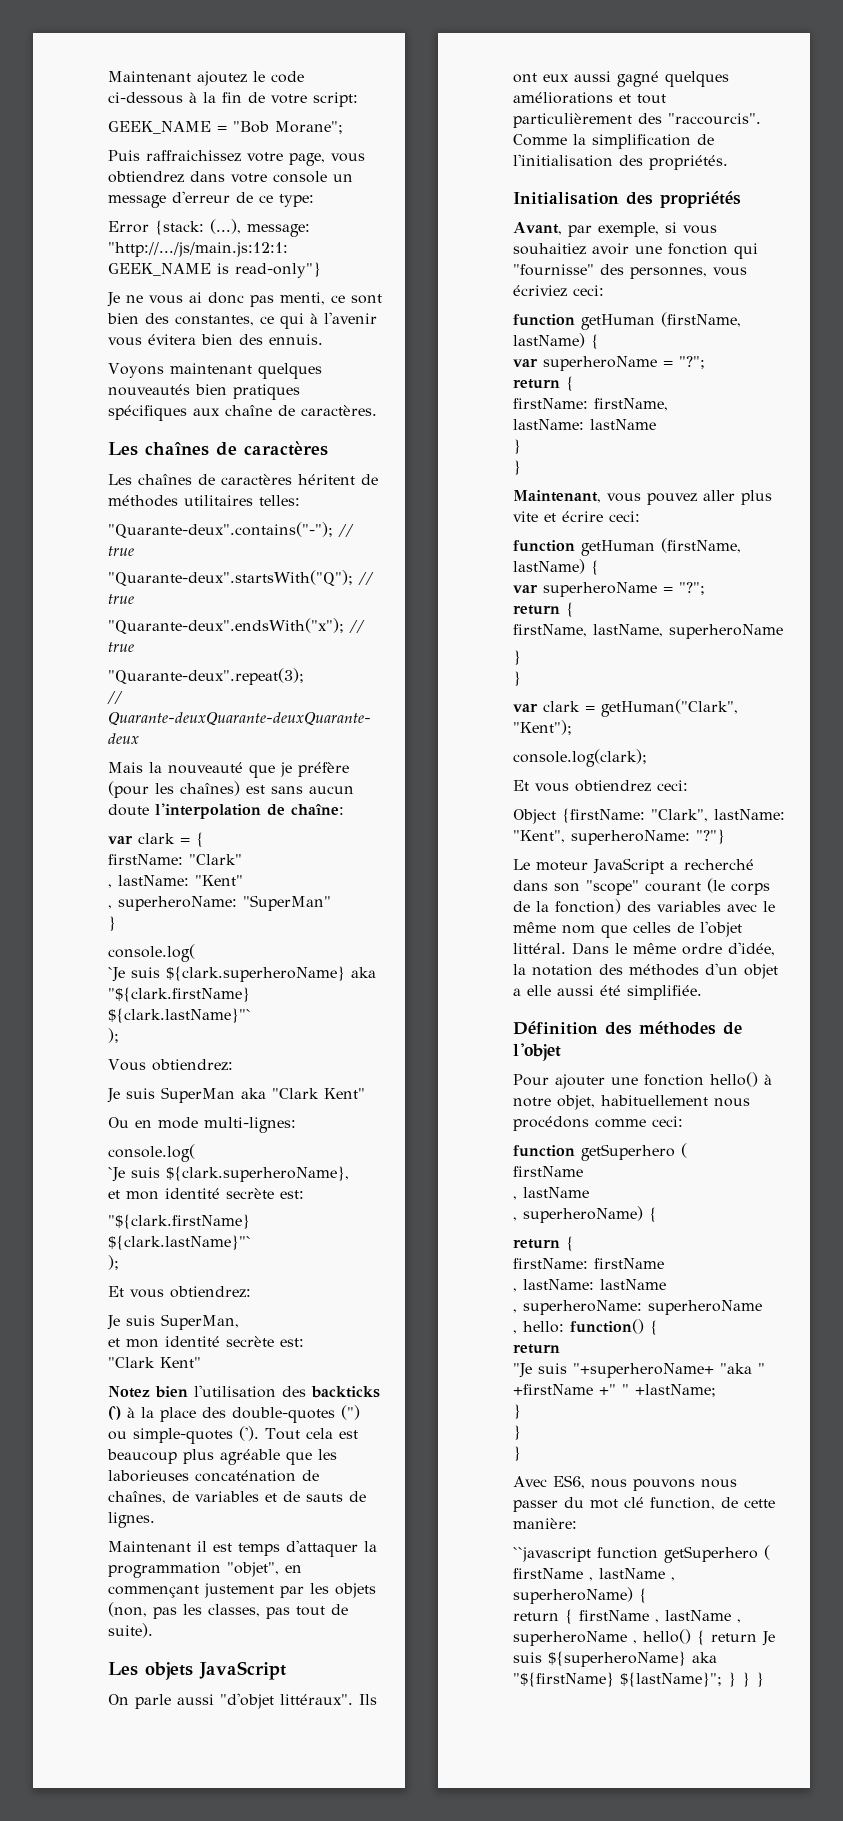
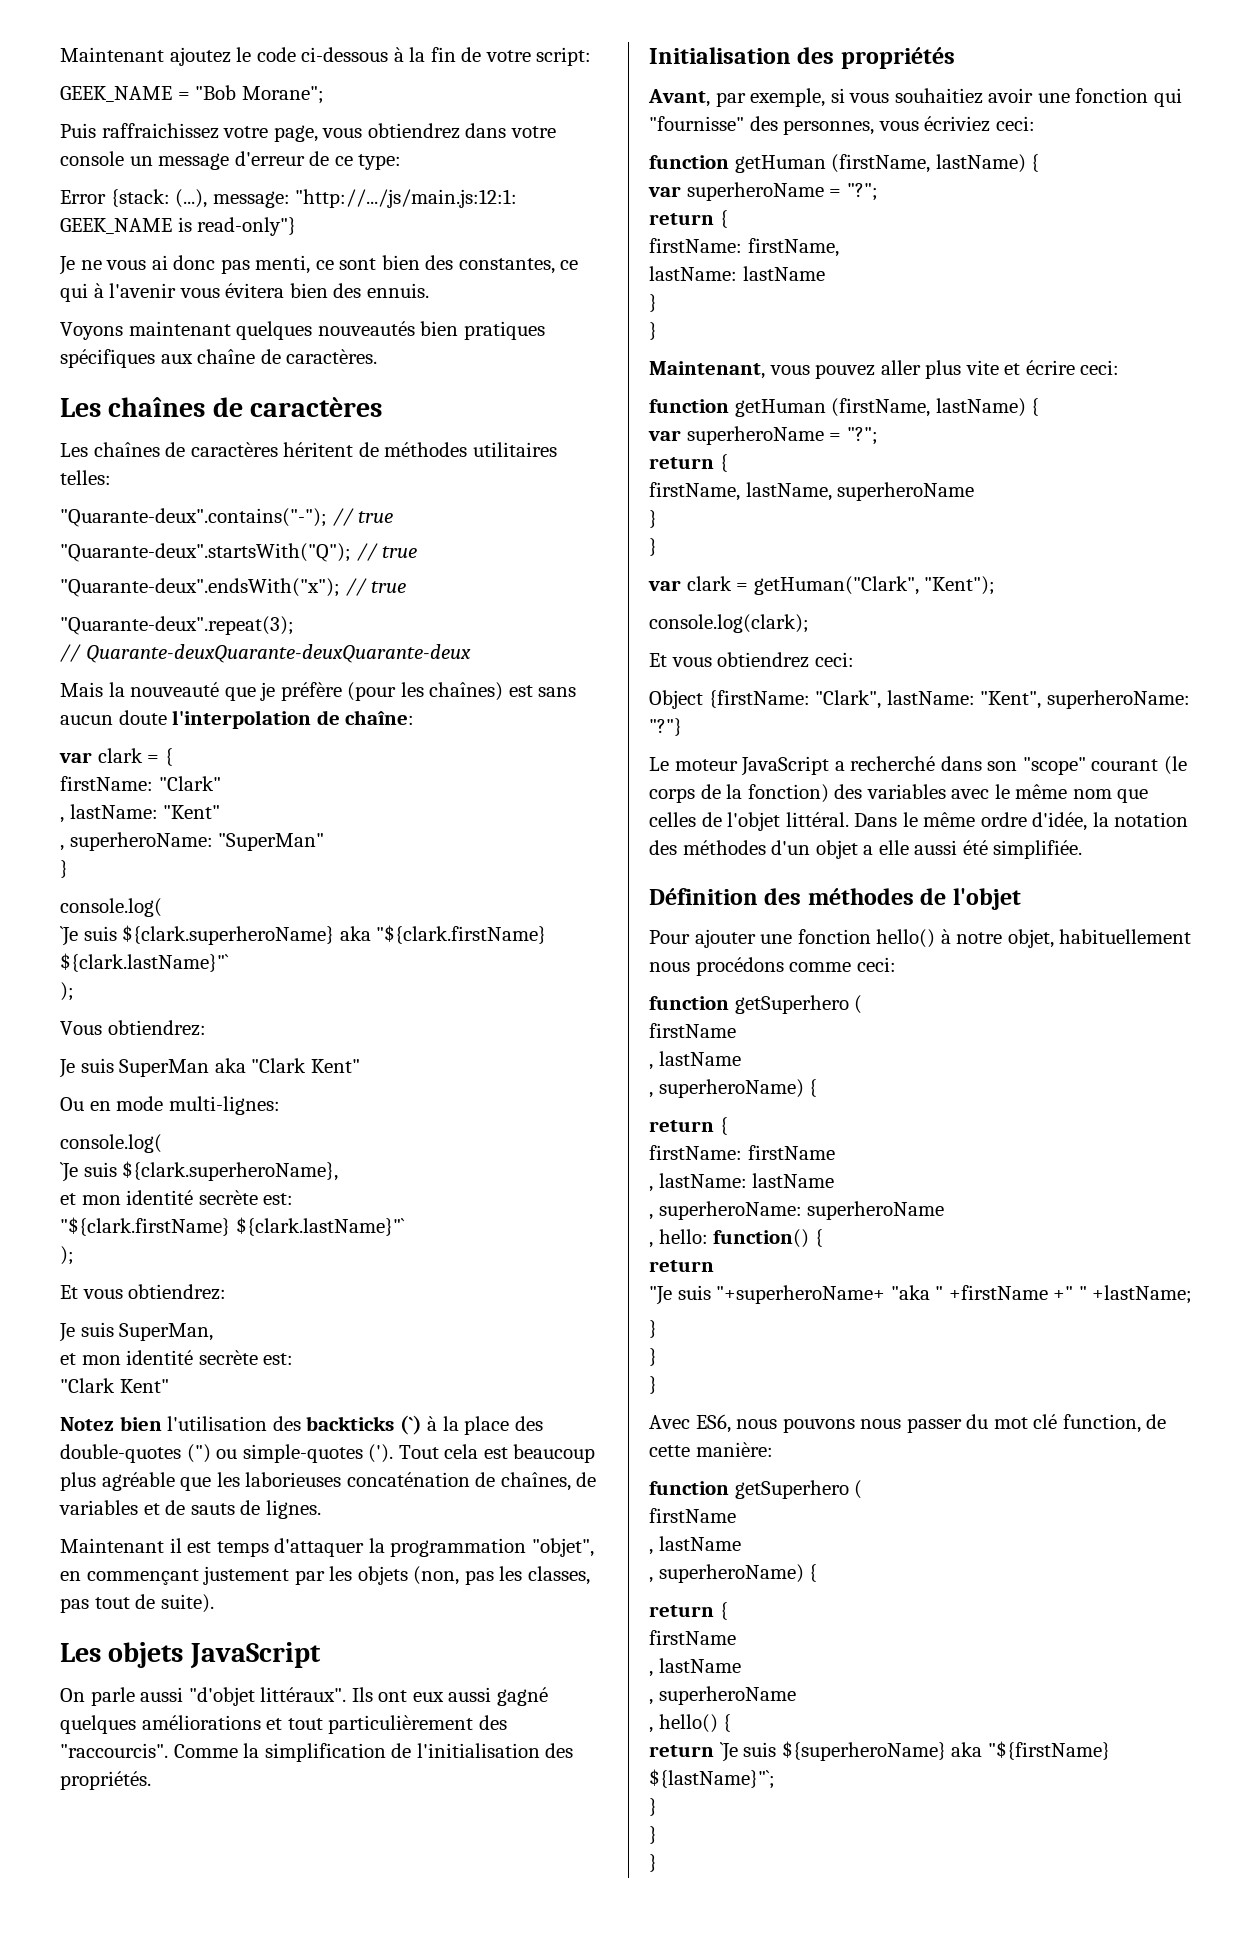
  Avec ES6, nous pouvons nous passer du mot clé function, de cette manière:
- ``javascript function getSuperhero ( firstName , lastName , superheroName) {
- return { firstName , lastName , superheroName , hello() { return Je suis ${superheroName} aka "${firstName} ${lastName}"; } } }
+ function getSuperhero (
+ firstName
+ , lastName
+ , superheroName) {
+ return {
+ firstName
+ , lastName
+ , superheroName
+ , hello() {
+ return `Je suis ${superheroName} aka "${firstName} ${lastName}"`;
+ }
+ }
+ }

